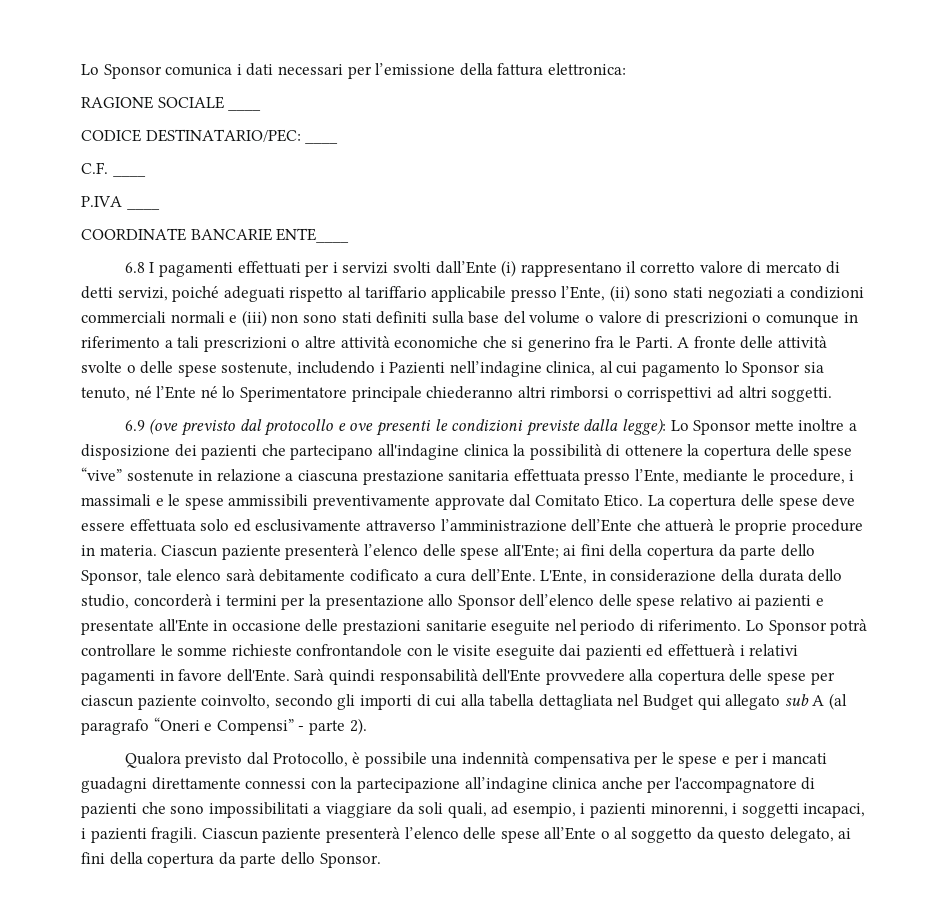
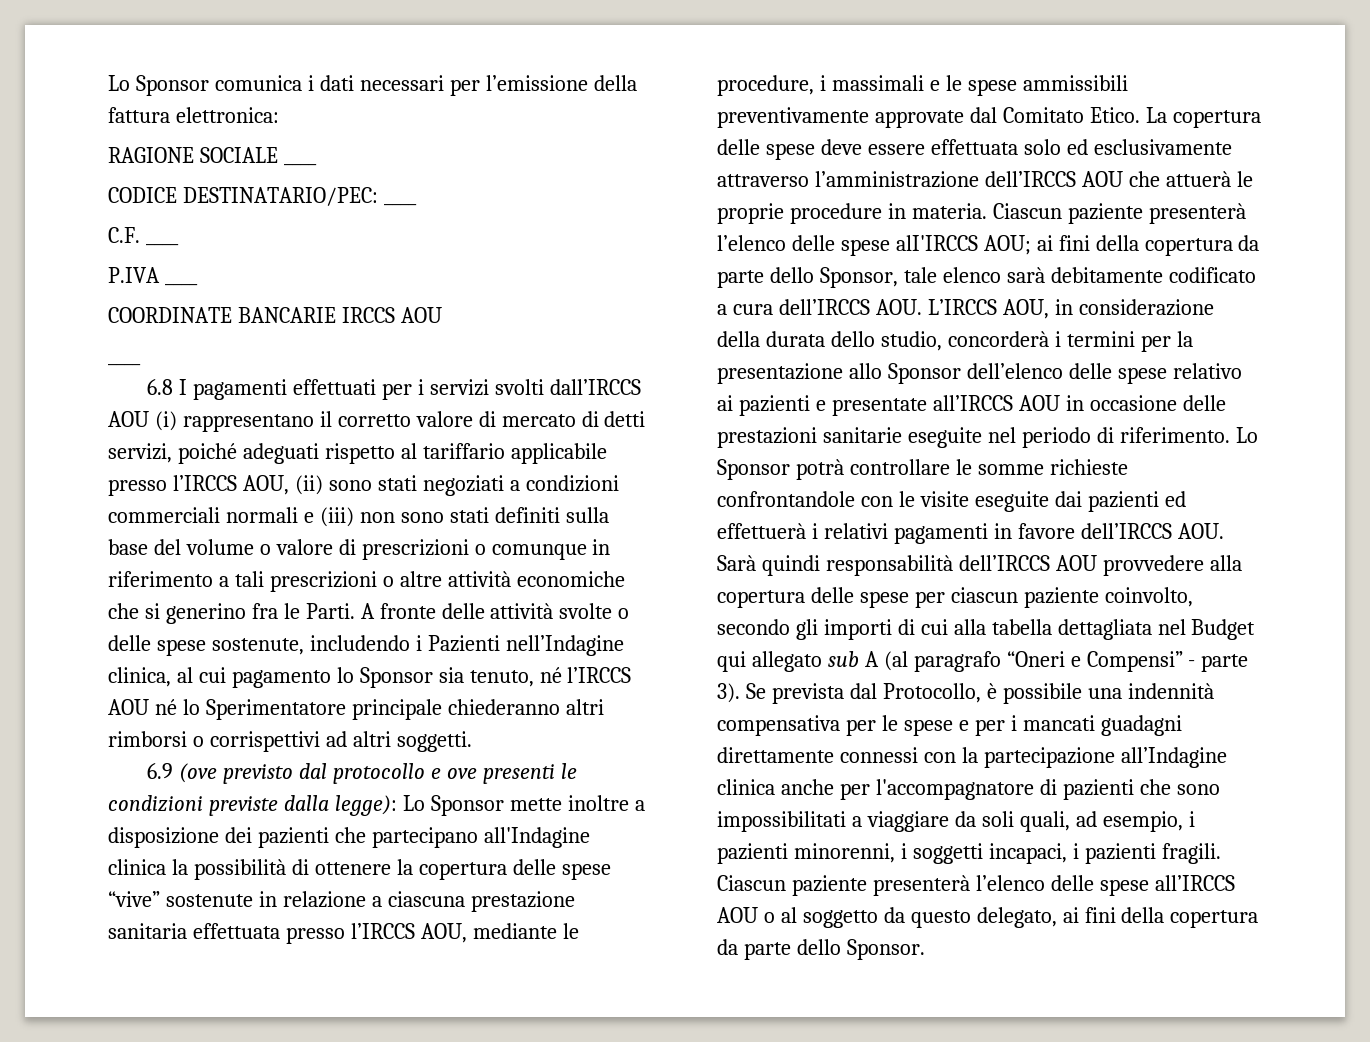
- COORDINATE BANCARIE ENTE____
+ COORDINATE BANCARIE IRCCS AOU
+ ____
- 6.8 I pagamenti effettuati per i servizi svolti dall’Ente (i) rappresentano il corretto valore di mercato di detti servizi, poiché adeguati rispetto al tariffario applicabile presso l’Ente, (ii) sono stati negoziati a condizioni commerciali normali e (iii) non sono stati definiti sulla base del volume o valore di prescrizioni o comunque in riferimento a tali prescrizioni o altre attività economiche che si generino fra le Parti.
+ 6.8 I pagamenti effettuati per i servizi svolti dall’IRCCS AOU (i) rappresentano il corretto valore di mercato di detti servizi, poiché adeguati rispetto al tariffario applicabile presso l’IRCCS AOU, (ii) sono stati negoziati a condizioni commerciali normali e (iii) non sono stati definiti sulla base del volume o valore di prescrizioni o comunque in riferimento a tali prescrizioni o altre attività economiche che si generino fra le Parti.
- A fronte delle attività svolte o delle spese sostenute, includendo i Pazienti nell’indagine clinica, al cui pagamento lo Sponsor sia tenuto, né l’Ente né lo Sperimentatore principale chiederanno altri rimborsi o corrispettivi ad altri soggetti.
+ A fronte delle attività svolte o delle spese sostenute, includendo i Pazienti nell’Indagine clinica, al cui pagamento lo Sponsor sia tenuto, né l’IRCCS AOU né lo Sperimentatore principale chiederanno altri rimborsi o corrispettivi ad altri soggetti.
- 6.9 (ove previsto dal protocollo e ove presenti le condizioni previste dalla legge): Lo Sponsor mette inoltre a disposizione dei pazienti che partecipano all'indagine clinica la possibilità di ottenere la copertura delle spese “vive” sostenute in relazione a ciascuna prestazione sanitaria effettuata presso l’Ente, mediante le procedure, i massimali e le spese ammissibili preventivamente approvate dal Comitato Etico.
+ 6.9 (ove previsto dal protocollo e ove presenti le condizioni previste dalla legge): Lo Sponsor mette inoltre a disposizione dei pazienti che partecipano all'Indagine clinica la possibilità di ottenere la copertura delle spese “vive” sostenute in relazione a ciascuna prestazione sanitaria effettuata presso l’IRCCS AOU, mediante le procedure, i massimali e le spese ammissibili preventivamente approvate dal Comitato Etico.
- La copertura delle spese deve essere effettuata solo ed esclusivamente attraverso l’amministrazione dell’Ente che attuerà le proprie procedure in materia.
+ La copertura delle spese deve essere effettuata solo ed esclusivamente attraverso l’amministrazione dell’IRCCS AOU che attuerà le proprie procedure in materia.
- Ciascun paziente presenterà l’elenco delle spese alI'Ente; ai fini della copertura da parte dello Sponsor, tale elenco sarà debitamente codificato a cura dell’Ente. L'Ente, in considerazione della durata dello studio, concorderà i termini per la presentazione allo Sponsor dell’elenco delle spese relativo ai pazienti e presentate all'Ente in occasione delle prestazioni sanitarie eseguite nel periodo di riferimento.
+ Ciascun paziente presenterà l’elenco delle spese alI'IRCCS AOU; ai fini della copertura da parte dello Sponsor, tale elenco sarà debitamente codificato a cura dell’IRCCS AOU. L’IRCCS AOU, in considerazione della durata dello studio, concorderà i termini per la presentazione allo Sponsor dell’elenco delle spese relativo ai pazienti e presentate all’IRCCS AOU in occasione delle prestazioni sanitarie eseguite nel periodo di riferimento.
- Lo Sponsor potrà controllare le somme richieste confrontandole con le visite eseguite dai pazienti ed effettuerà i relativi pagamenti in favore dell'Ente. Sarà quindi responsabilità dell'Ente provvedere alla copertura delle spese per ciascun paziente coinvolto, secondo gli importi di cui alla tabella dettagliata nel Budget qui allegato sub A (al paragrafo “Oneri e Compensi” - parte 2).
- Qualora previsto dal Protocollo, è possibile una indennità compensativa per le spese e per i mancati guadagni direttamente connessi con la partecipazione all’indagine clinica anche per l'accompagnatore di pazienti che sono impossibilitati a viaggiare da soli quali, ad esempio, i pazienti minorenni, i soggetti incapaci, i pazienti fragili.
+ Lo Sponsor potrà controllare le somme richieste confrontandole con le visite eseguite dai pazienti ed effettuerà i relativi pagamenti in favore dell’IRCCS AOU. Sarà quindi responsabilità dell’IRCCS AOU provvedere alla copertura delle spese per ciascun paziente coinvolto, secondo gli importi di cui alla tabella dettagliata nel Budget qui allegato sub A (al paragrafo “Oneri e Compensi” - parte 3). Se prevista dal Protocollo, è possibile una indennità compensativa per le spese e per i mancati guadagni direttamente connessi con la partecipazione all’Indagine clinica anche per l'accompagnatore di pazienti che sono impossibilitati a viaggiare da soli quali, ad esempio, i pazienti minorenni, i soggetti incapaci, i pazienti fragili.
- Ciascun paziente presenterà l’elenco delle spese all’Ente o al soggetto da questo delegato, ai fini della copertura da parte dello Sponsor.
+ Ciascun paziente presenterà l’elenco delle spese all’IRCCS AOU o al soggetto da questo delegato, ai fini della copertura da parte dello Sponsor.

